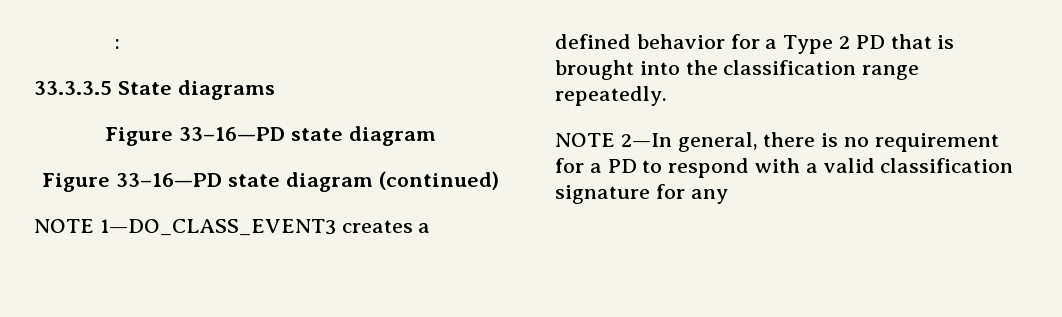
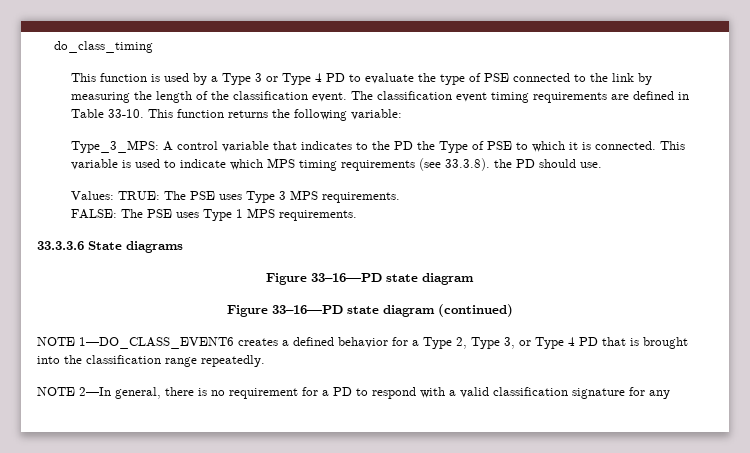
- :
- 33.3.3.5 State diagrams
+ do_class_timing
+ This function is used by a Type 3 or Type 4 PD to evaluate the type of PSE connected to the link by measuring the length of the classification event. The classification event timing requirements are defined in Table 33-10. This function returns the following variable:
+ Type_3_MPS: A control variable that indicates to the PD the Type of PSE to which it is connected. This variable is used to indicate which MPS timing requirements (see 33.3.8). the PD should use.
+ Values: TRUE: The PSE uses Type 3 MPS requirements.
+ FALSE: The PSE uses Type 1 MPS requirements.
+ 33.3.3.6 State diagrams
- NOTE 1—DO_CLASS_EVENT3 creates a defined behavior for a Type 2 PD that is brought into the classification range repeatedly.
+ NOTE 1—DO_CLASS_EVENT6 creates a defined behavior for a Type 2, Type 3, or Type 4 PD that is brought into the classification range repeatedly.

